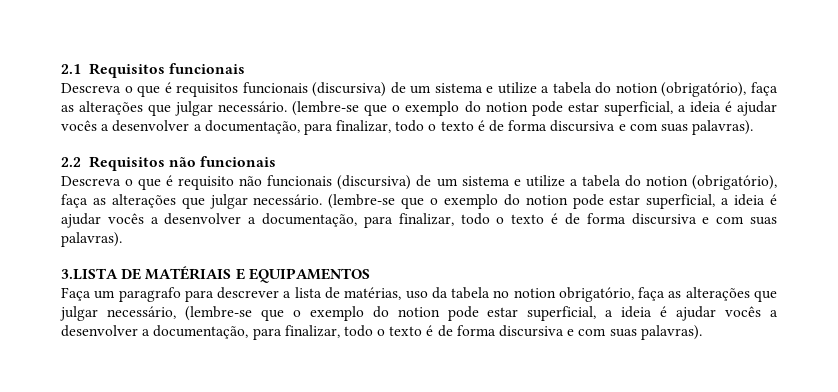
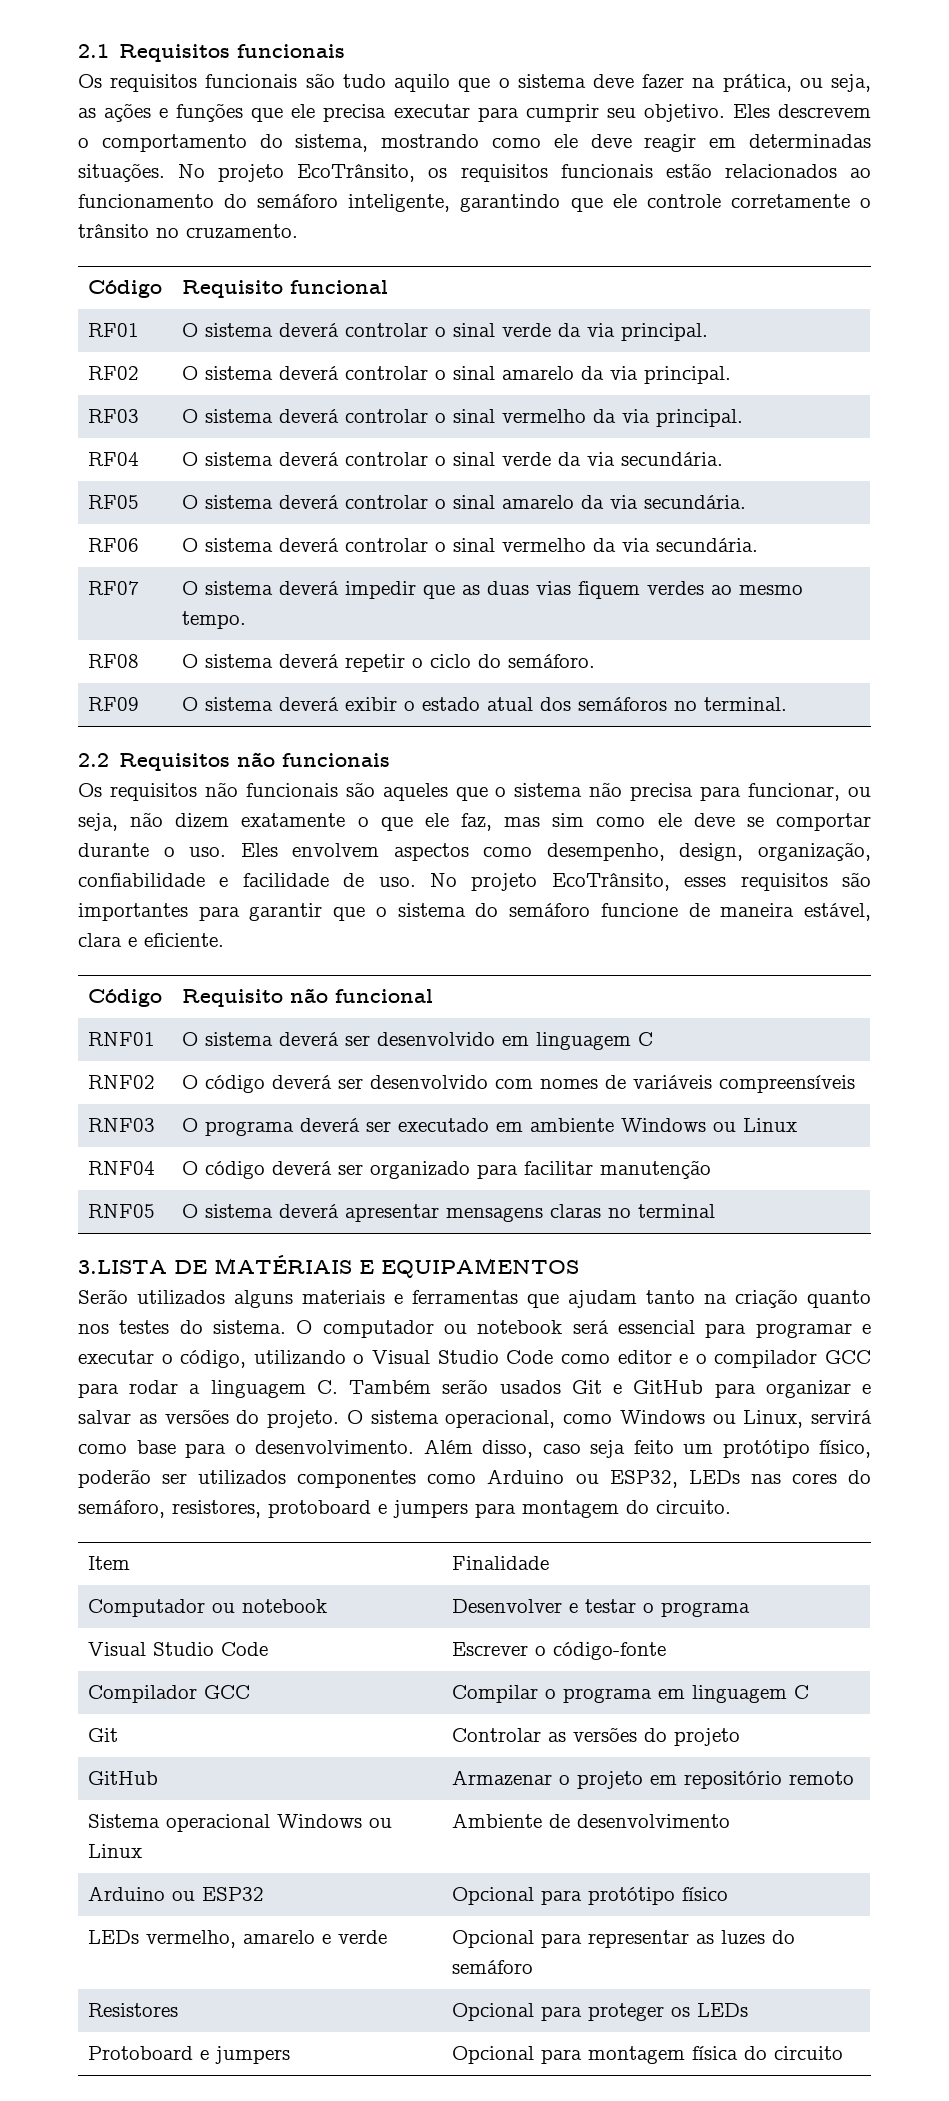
- Descreva o que é requisitos funcionais (discursiva) de um sistema e utilize a tabela do notion (obrigatório), faça as alterações que julgar necessário. (lembre-se que o exemplo do notion pode estar superficial, a ideia é ajudar vocês a desenvolver a documentação, para finalizar, todo o texto é de forma discursiva e com suas palavras).
+ Os requisitos funcionais são tudo aquilo que o sistema deve fazer na prática, ou seja, as ações e funções que ele precisa executar para cumprir seu objetivo. Eles descrevem o comportamento do sistema, mostrando como ele deve reagir em determinadas situações. No projeto EcoTrânsito, os requisitos funcionais estão relacionados ao funcionamento do semáforo inteligente, garantindo que ele controle corretamente o trânsito no cruzamento.
+ Código | Requisito funcional
+ RF01 | O sistema deverá controlar o sinal verde da via principal.
+ RF02 | O sistema deverá controlar o sinal amarelo da via principal.
+ RF03 | O sistema deverá controlar o sinal vermelho da via principal.
+ RF04 | O sistema deverá controlar o sinal verde da via secundária.
+ RF05 | O sistema deverá controlar o sinal amarelo da via secundária.
+ RF06 | O sistema deverá controlar o sinal vermelho da via secundária.
+ RF07 | O sistema deverá impedir que as duas vias fiquem verdes ao mesmo tempo.
+ RF08 | O sistema deverá repetir o ciclo do semáforo.
+ RF09 | O sistema deverá exibir o estado atual dos semáforos no terminal.
  2.2 Requisitos não funcionais
- Descreva o que é requisito não funcionais (discursiva) de um sistema e utilize a tabela do notion (obrigatório), faça as alterações que julgar necessário. (lembre-se que o exemplo do notion pode estar superficial, a ideia é ajudar vocês a desenvolver a documentação, para finalizar, todo o texto é de forma discursiva e com suas palavras).
+ Os requisitos não funcionais são aqueles que o sistema não precisa para funcionar, ou seja, não dizem exatamente o que ele faz, mas sim como ele deve se comportar durante o uso. Eles envolvem aspectos como desempenho, design, organização, confiabilidade e facilidade de uso. No projeto EcoTrânsito, esses requisitos são importantes para garantir que o sistema do semáforo funcione de maneira estável, clara e eficiente.
+ Código | Requisito não funcional
+ RNF01 | O sistema deverá ser desenvolvido em linguagem C
+ RNF02 | O código deverá ser desenvolvido com nomes de variáveis compreensíveis
+ RNF03 | O programa deverá ser executado em ambiente Windows ou Linux
+ RNF04 | O código deverá ser organizado para facilitar manutenção
+ RNF05 | O sistema deverá apresentar mensagens claras no terminal
- Faça um paragrafo para descrever a lista de matérias, uso da tabela no notion obrigatório, faça as alterações que julgar necessário, (lembre-se que o exemplo do notion pode estar superficial, a ideia é ajudar vocês a desenvolver a documentação, para finalizar, todo o texto é de forma discursiva e com suas palavras).
+ Serão utilizados alguns materiais e ferramentas que ajudam tanto na criação quanto nos testes do sistema. O computador ou notebook será essencial para programar e executar o código, utilizando o Visual Studio Code como editor e o compilador GCC para rodar a linguagem C. Também serão usados Git e GitHub para organizar e salvar as versões do projeto. O sistema operacional, como Windows ou Linux, servirá como base para o desenvolvimento. Além disso, caso seja feito um protótipo físico, poderão ser utilizados componentes como Arduino ou ESP32, LEDs nas cores do semáforo, resistores, protoboard e jumpers para montagem do circuito.
+ Item | Finalidade
+ Computador ou notebook | Desenvolver e testar o programa
+ Visual Studio Code | Escrever o código-fonte
+ Compilador GCC | Compilar o programa em linguagem C
+ Git | Controlar as versões do projeto
+ GitHub | Armazenar o projeto em repositório remoto
+ Sistema operacional Windows ou Linux | Ambiente de desenvolvimento
+ Arduino ou ESP32 | Opcional para protótipo físico
+ LEDs vermelho, amarelo e verde | Opcional para representar as luzes do semáforo
+ Resistores | Opcional para proteger os LEDs
+ Protoboard e jumpers | Opcional para montagem física do circuito

